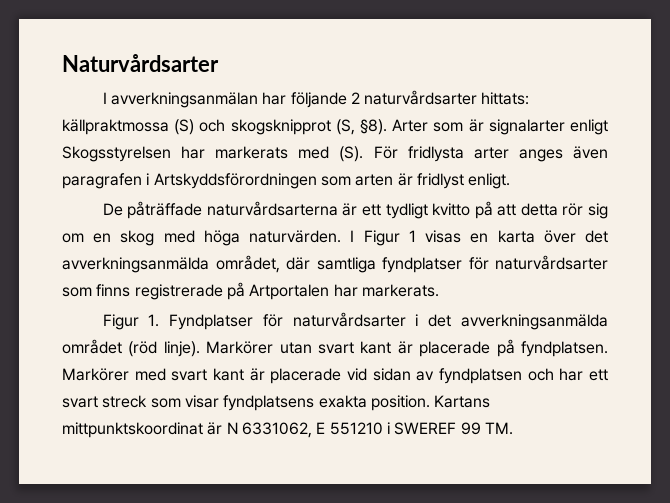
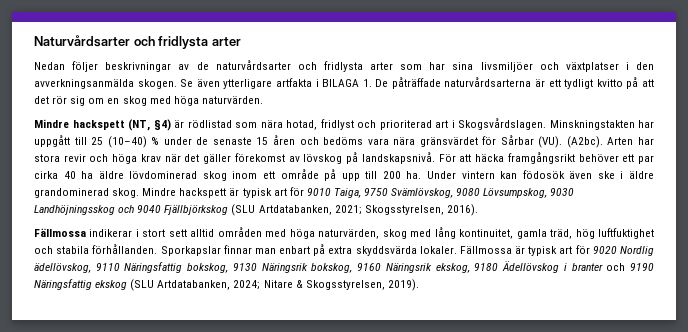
- Naturvårdsarter
- I avverkningsanmälan har följande 2 naturvårdsarter hittats: källpraktmossa (S) och skogsknipprot (S, §8). Arter som är signalarter enligt Skogsstyrelsen har markerats med (S). För fridlysta arter anges även paragrafen i Artskyddsförordningen som arten är fridlyst enligt.
- De påträffade naturvårdsarterna är ett tydligt kvitto på att detta rör sig om en skog med höga naturvärden. I Figur 1 visas en karta över det avverkningsanmälda området, där samtliga fyndplatser för naturvårdsarter som finns registrerade på Artportalen har markerats.
- Figur 1. Fyndplatser för naturvårdsarter i det avverkningsanmälda området (röd linje). Markörer utan svart kant är placerade på fyndplatsen. Markörer med svart kant är placerade vid sidan av fyndplatsen och har ett svart streck som visar fyndplatsens exakta position. Kartans mittpunktskoordinat är N 6331062, E 551210 i SWEREF 99 TM.
+ Naturvårdsarter och fridlysta arter
+ Nedan följer beskrivningar av de naturvårdsarter och fridlysta arter som har sina livsmiljöer och växtplatser i den avverkningsanmälda skogen. Se även ytterligare artfakta i BILAGA 1. De påträffade naturvårdsarterna är ett tydligt kvitto på att det rör sig om en skog med höga naturvärden.
+ Mindre hackspett (NT, §4) är rödlistad som nära hotad, fridlyst och prioriterad art i Skogsvårdslagen. Minskningstakten har uppgått till 25 (10–40) % under de senaste 15 åren och bedöms vara nära gränsvärdet för Sårbar (VU). (A2bc). Arten har stora revir och höga krav när det gäller förekomst av lövskog på landskapsnivå. För att häcka framgångsrikt behöver ett par cirka 40 ha äldre lövdominerad skog inom ett område på upp till 200 ha. Under vintern kan födosök även ske i äldre grandominerad skog. Mindre hackspett är typisk art för 9010 Taiga, 9750 Svämlövskog, 9080 Lövsumpskog, 9030 Landhöjningsskog och 9040 Fjällbjörkskog (SLU Artdatabanken, 2021; Skogsstyrelsen, 2016).
+ Fällmossa indikerar i stort sett alltid områden med höga naturvärden, skog med lång kontinuitet, gamla träd, hög luftfuktighet och stabila förhållanden. Sporkapslar finnar man enbart på extra skyddsvärda lokaler. Fällmossa är typisk art för 9020 Nordlig ädellövskog, 9110 Näringsfattig bokskog, 9130 Näringsrik bokskog, 9160 Näringsrik ekskog, 9180 Ädellövskog i branter och 9190 Näringsfattig ekskog (SLU Artdatabanken, 2024; Nitare & Skogsstyrelsen, 2019).

